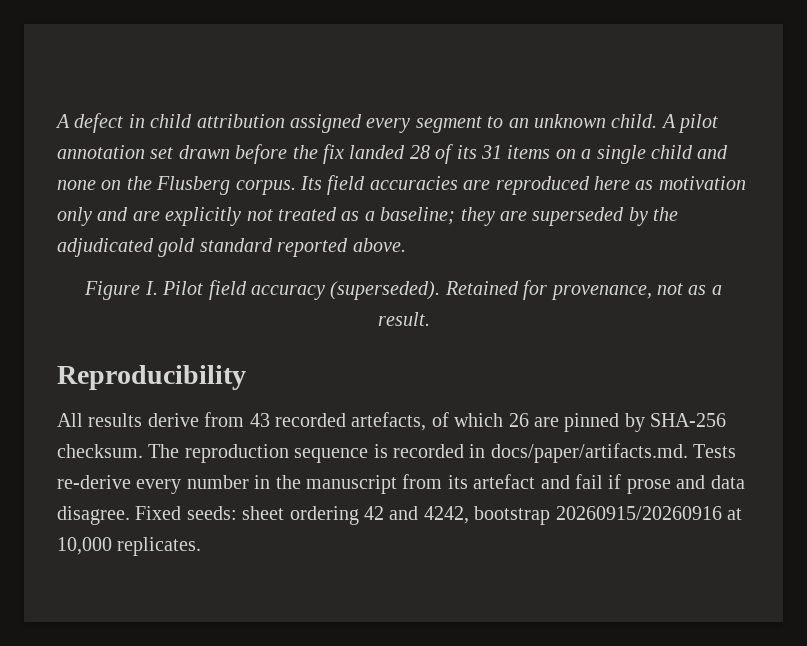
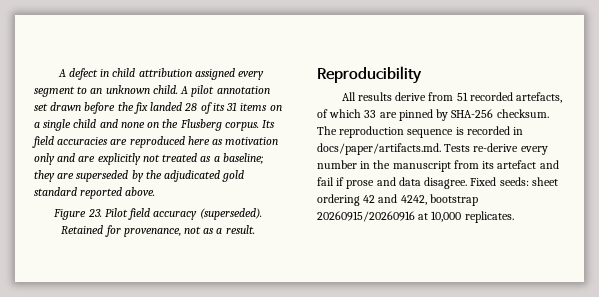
- Figure I. Pilot field accuracy (superseded).
+ Figure 23. Pilot field accuracy (superseded).
- All results derive from 43 recorded artefacts, of which 26 are pinned by SHA-256 checksum.
+ All results derive from 51 recorded artefacts, of which 33 are pinned by SHA-256 checksum.

